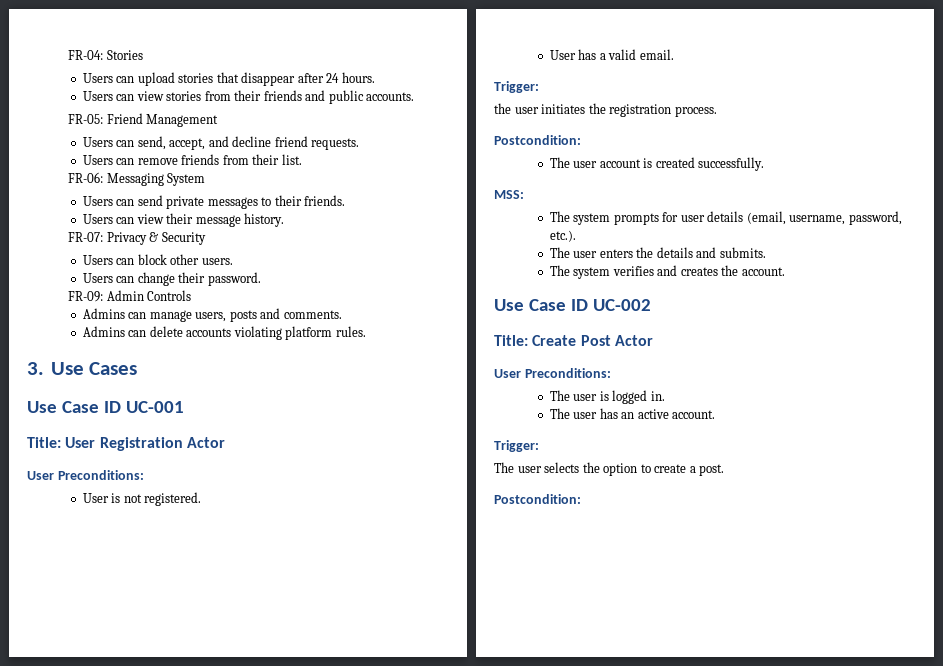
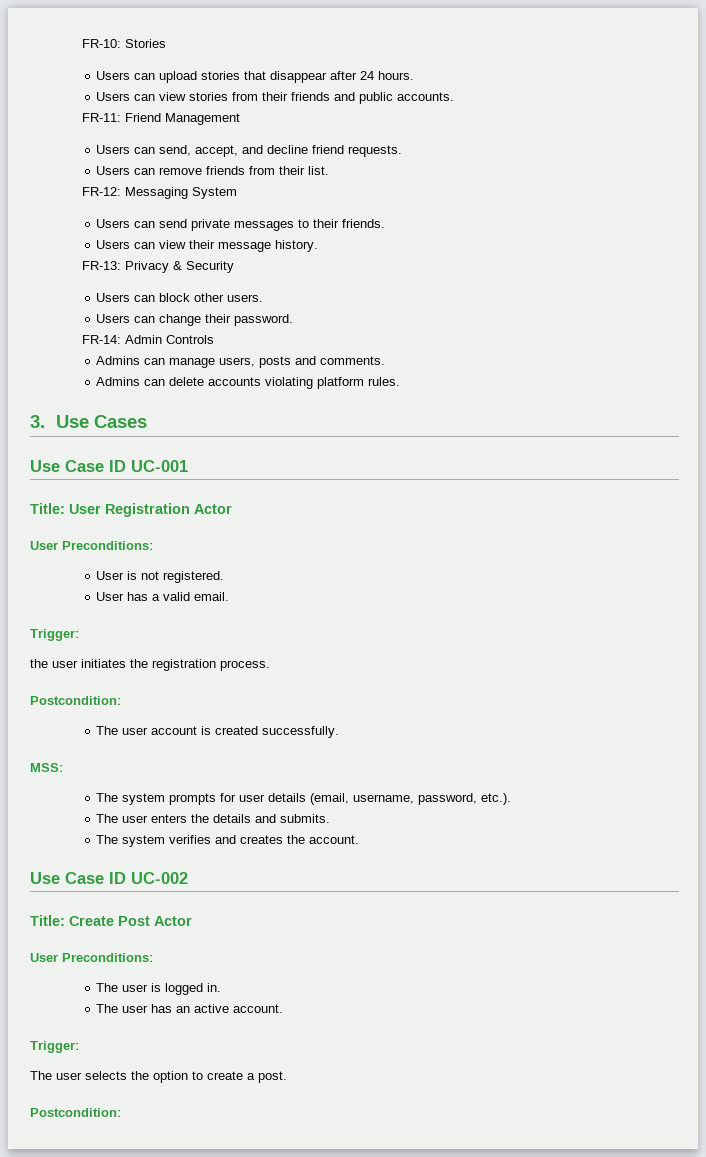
- FR-04: Stories
+ FR-10: Stories
- FR-05: Friend Management
+ FR-11: Friend Management
- FR-06: Messaging System
+ FR-12: Messaging System
- FR-07: Privacy & Security
+ FR-13: Privacy & Security
- FR-09: Admin Controls
+ FR-14: Admin Controls

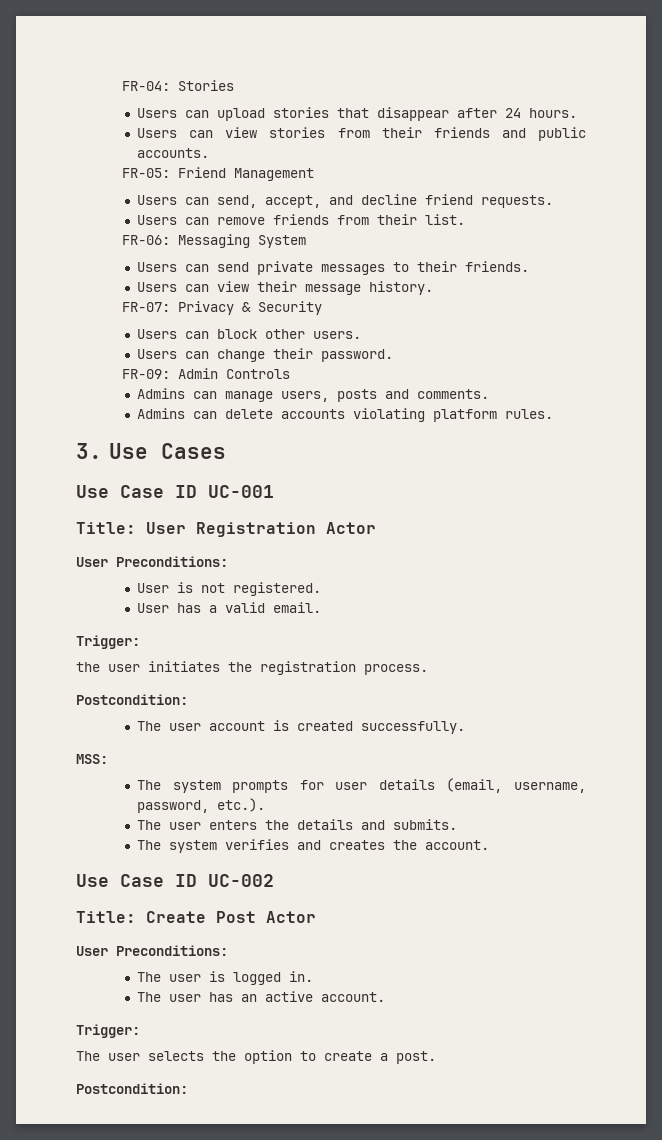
- FR-10: Stories
+ FR-04: Stories
- FR-11: Friend Management
+ FR-05: Friend Management
- FR-12: Messaging System
+ FR-06: Messaging System
- FR-13: Privacy & Security
+ FR-07: Privacy & Security
- FR-14: Admin Controls
+ FR-09: Admin Controls

